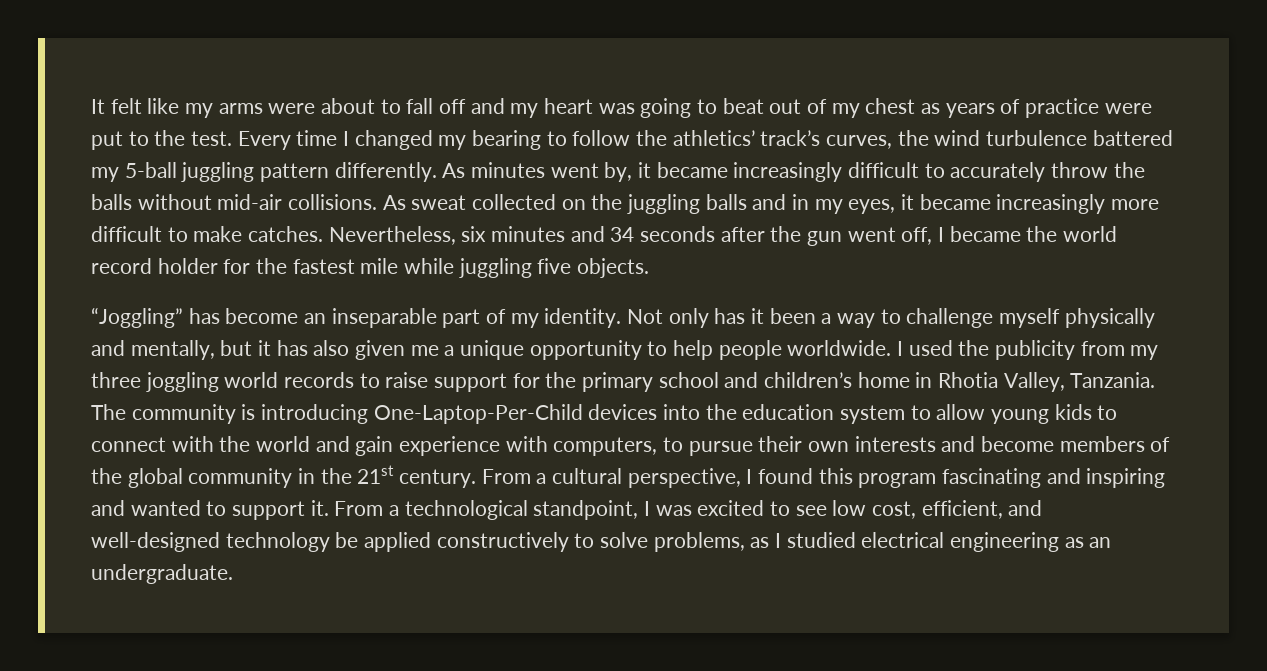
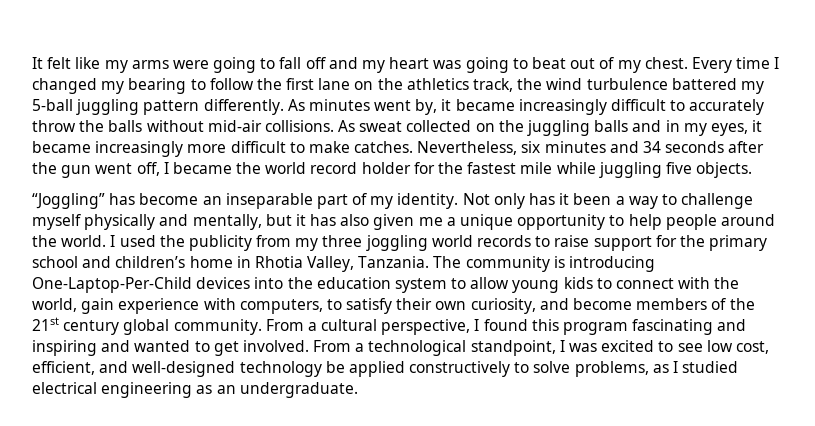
- It felt like my arms were about to fall off and my heart was going to beat out of my chest as years of practice were put to the test.
+ It felt like my arms were going to fall off and my heart was going to beat out of my chest.
- Every time I changed my bearing to follow the athletics’ track’s curves, the wind turbulence battered my 5-ball juggling pattern differently.
+ Every time I changed my bearing to follow the first lane on the athletics track, the wind turbulence battered my 5-ball juggling pattern differently.
- Not only has it been a way to challenge myself physically and mentally, but it has also given me a unique opportunity to help people worldwide.
+ Not only has it been a way to challenge myself physically and mentally, but it has also given me a unique opportunity to help people around the world.
- The community is introducing One-Laptop-Per-Child devices into the education system to allow young kids to connect with the world and gain experience with computers, to pursue their own interests and become members of the global community in the 21st century.
+ The community is introducing One-Laptop-Per-Child devices into the education system to allow young kids to connect with the world, gain experience with computers, to satisfy their own curiosity, and become members of the 21st century global community.
- From a cultural perspective, I found this program fascinating and inspiring and wanted to support it.
+ From a cultural perspective, I found this program fascinating and inspiring and wanted to get involved.

